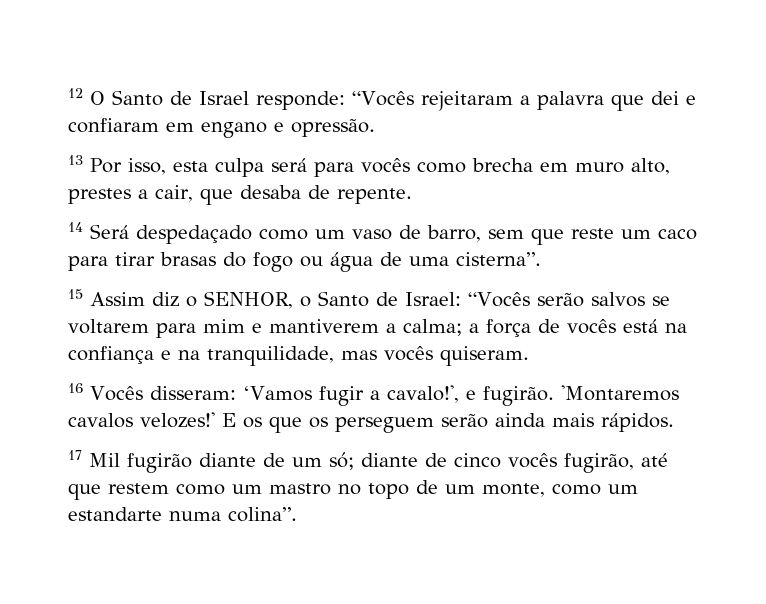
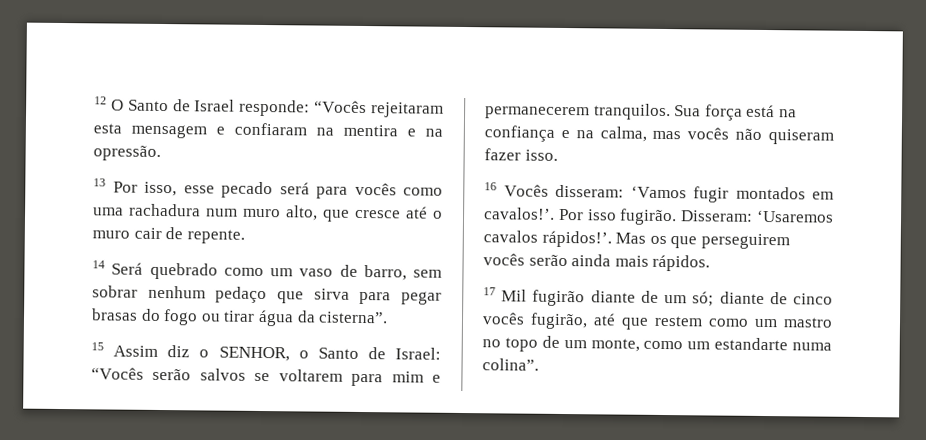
- 12 O Santo de Israel responde: “Vocês rejeitaram a palavra que dei e confiaram em engano e opressão.
+ 12 O Santo de Israel responde: “Vocês rejeitaram esta mensagem e confiaram na mentira e na opressão.
- 13 Por isso, esta culpa será para vocês como brecha em muro alto, prestes a cair, que desaba de repente.
+ 13 Por isso, esse pecado será para vocês como uma rachadura num muro alto, que cresce até o muro cair de repente.
- 14 Será despedaçado como um vaso de barro, sem que reste um caco para tirar brasas do fogo ou água de uma cisterna”.
+ 14 Será quebrado como um vaso de barro, sem sobrar nenhum pedaço que sirva para pegar brasas do fogo ou tirar água da cisterna”.
- 15 Assim diz o SENHOR, o Santo de Israel: “Vocês serão salvos se voltarem para mim e mantiverem a calma; a força de vocês está na confiança e na tranquilidade, mas vocês quiseram.
+ 15 Assim diz o SENHOR, o Santo de Israel: “Vocês serão salvos se voltarem para mim e permanecerem tranquilos. Sua força está na confiança e na calma, mas vocês não quiseram fazer isso.
- 16 Vocês disseram: ‘Vamos fugir a cavalo!', e fugirão. 'Montaremos cavalos velozes!' E os que os perseguem serão ainda mais rápidos.
+ 16 Vocês disseram: ‘Vamos fugir montados em cavalos!’. Por isso fugirão. Disseram: ‘Usaremos cavalos rápidos!’. Mas os que perseguirem vocês serão ainda mais rápidos.

